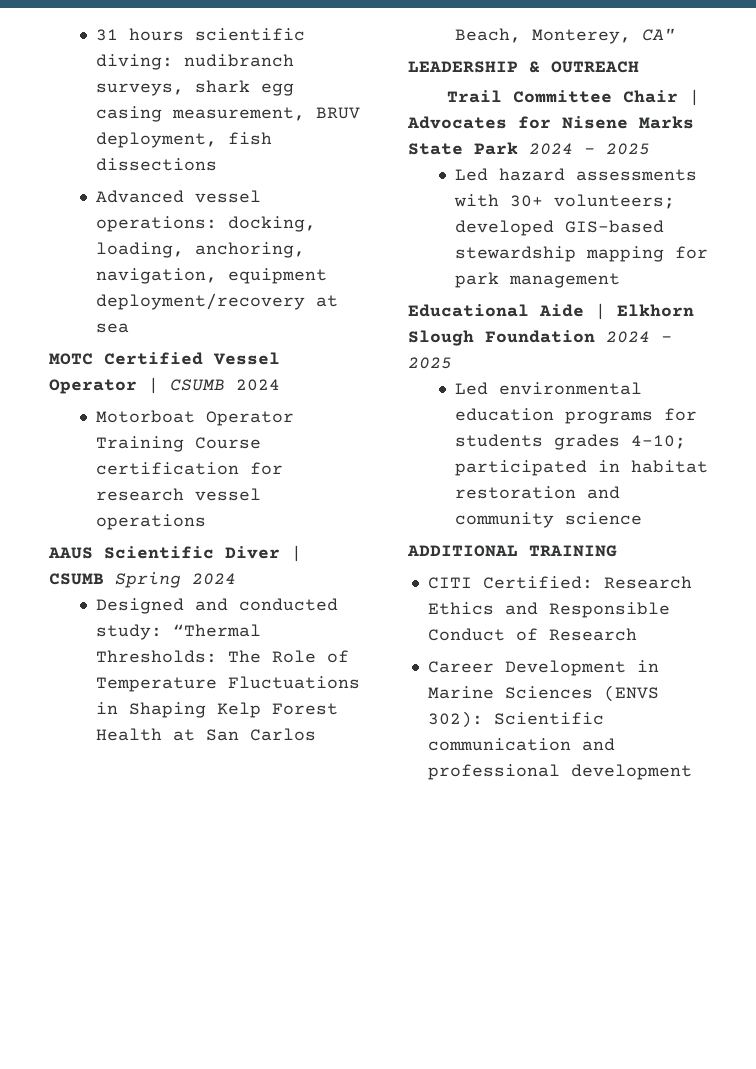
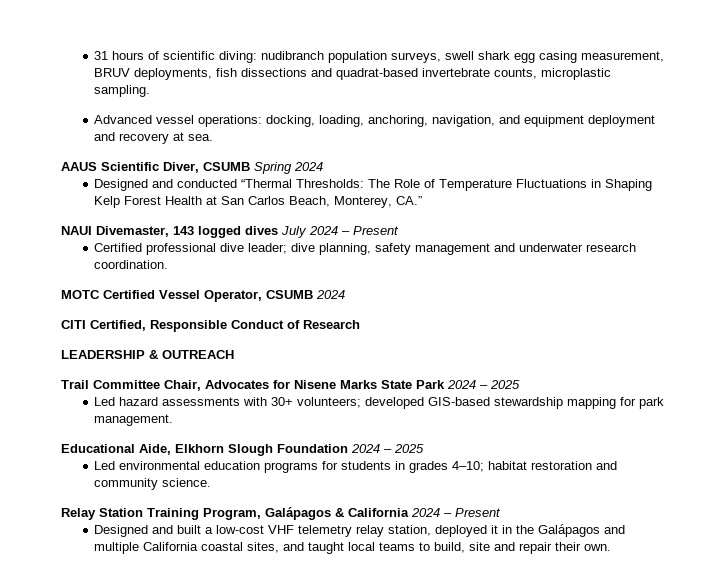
- 31 hours scientific diving: nudibranch surveys, shark egg casing measurement, BRUV deployment, fish dissections
+ 31 hours of scientific diving: nudibranch population surveys, swell shark egg casing measurement, BRUV deployments, fish dissections and quadrat-based invertebrate counts, microplastic sampling.
- Advanced vessel operations: docking, loading, anchoring, navigation, equipment deployment/recovery at sea
- MOTC Certified Vessel Operator | CSUMB 2024
- Motorboat Operator Training Course certification for research vessel operations
+ Advanced vessel operations: docking, loading, anchoring, navigation, and equipment deployment and recovery at sea.
- AAUS Scientific Diver | CSUMB Spring 2024
+ AAUS Scientific Diver, CSUMB Spring 2024
- Designed and conducted study: “Thermal Thresholds: The Role of Temperature Fluctuations in Shaping Kelp Forest Health at San Carlos Beach, Monterey, CA"
+ Designed and conducted “Thermal Thresholds: The Role of Temperature Fluctuations in Shaping Kelp Forest Health at San Carlos Beach, Monterey, CA.”
+ NAUI Divemaster, 143 logged dives July 2024 – Present
+ Certified professional dive leader; dive planning, safety management and underwater research coordination.
+ MOTC Certified Vessel Operator, CSUMB 2024
+ CITI Certified, Responsible Conduct of Research
- Trail Committee Chair | Advocates for Nisene Marks State Park 2024 – 2025
+ Trail Committee Chair, Advocates for Nisene Marks State Park 2024 – 2025
- Led hazard assessments with 30+ volunteers; developed GIS-based stewardship mapping for park management
+ Led hazard assessments with 30+ volunteers; developed GIS-based stewardship mapping for park management.
- Educational Aide | Elkhorn Slough Foundation 2024 – 2025
+ Educational Aide, Elkhorn Slough Foundation 2024 – 2025
- Led environmental education programs for students grades 4–10; participated in habitat restoration and community science
- ADDITIONAL TRAINING
- CITI Certified: Research Ethics and Responsible Conduct of Research
- Career Development in Marine Sciences (ENVS 302): Scientific communication and professional development
+ Led environmental education programs for students in grades 4–10; habitat restoration and community science.
+ Relay Station Training Program, Galápagos & California 2024 – Present
+ Designed and built a low-cost VHF telemetry relay station, deployed it in the Galápagos and multiple California coastal sites, and taught local teams to build, site and repair their own.

